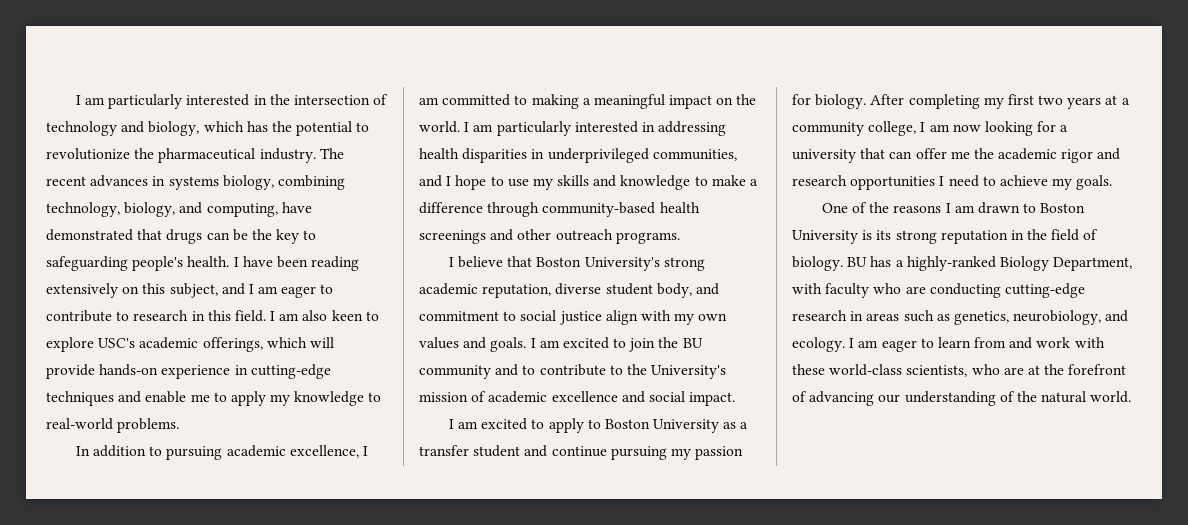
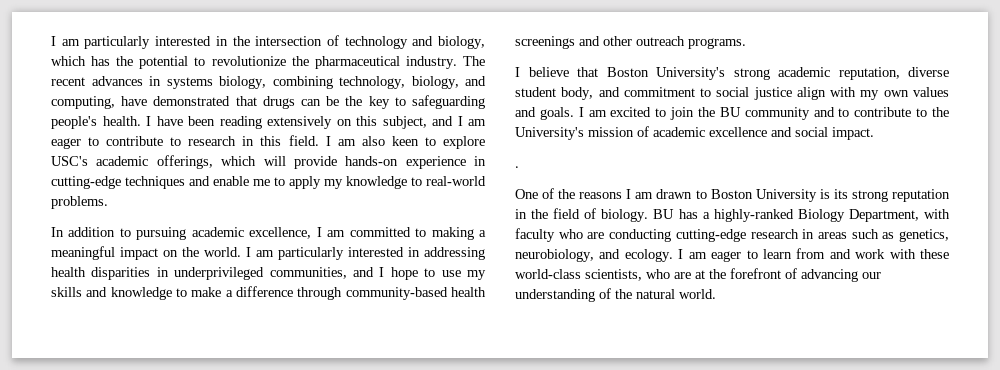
- I am excited to apply to Boston University as a transfer student and continue pursuing my passion for biology. After completing my first two years at a community college, I am now looking for a university that can offer me the academic rigor and research opportunities I need to achieve my goals.
+ .

